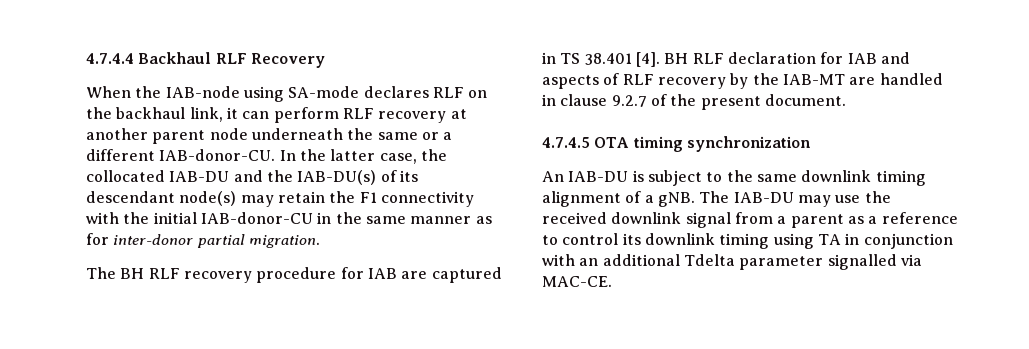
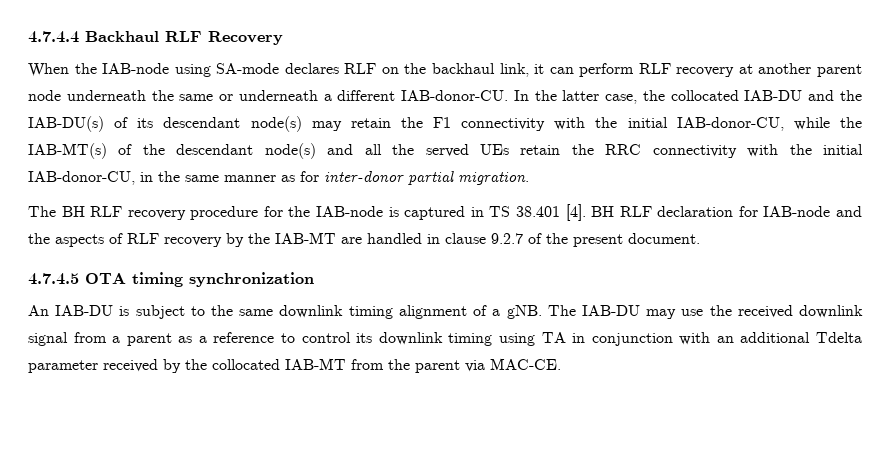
- When the IAB-node using SA-mode declares RLF on the backhaul link, it can perform RLF recovery at another parent node underneath the same or a different IAB-donor-CU.
+ When the IAB-node using SA-mode declares RLF on the backhaul link, it can perform RLF recovery at another parent node underneath the same or underneath a different IAB-donor-CU.
- In the latter case, the collocated IAB-DU and the IAB-DU(s) of its descendant node(s) may retain the F1 connectivity with the initial IAB-donor-CU in the same manner as for inter-donor partial migration.
+ In the latter case, the collocated IAB-DU and the IAB-DU(s) of its descendant node(s) may retain the F1 connectivity with the initial IAB-donor-CU, while the IAB-MT(s) of the descendant node(s) and all the served UEs retain the RRC connectivity with the initial IAB-donor-CU, in the same manner as for inter-donor partial migration.
- The BH RLF recovery procedure for IAB are captured in TS 38.401 [4].
+ The BH RLF recovery procedure for the IAB-node is captured in TS 38.401 [4].
- BH RLF declaration for IAB and aspects of RLF recovery by the IAB-MT are handled in clause 9.2.7 of the present document.
+ BH RLF declaration for IAB-node and the aspects of RLF recovery by the IAB-MT are handled in clause 9.2.7 of the present document.
- The IAB-DU may use the received downlink signal from a parent as a reference to control its downlink timing using TA in conjunction with an additional Tdelta parameter signalled via MAC-CE.
+ The IAB-DU may use the received downlink signal from a parent as a reference to control its downlink timing using TA in conjunction with an additional Tdelta parameter received by the collocated IAB-MT from the parent via MAC-CE.

